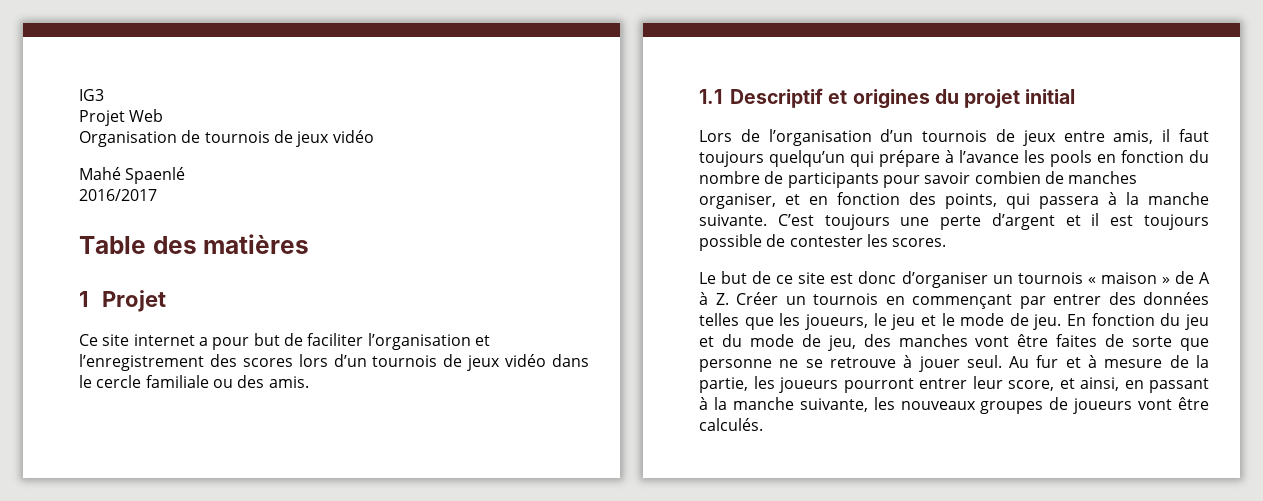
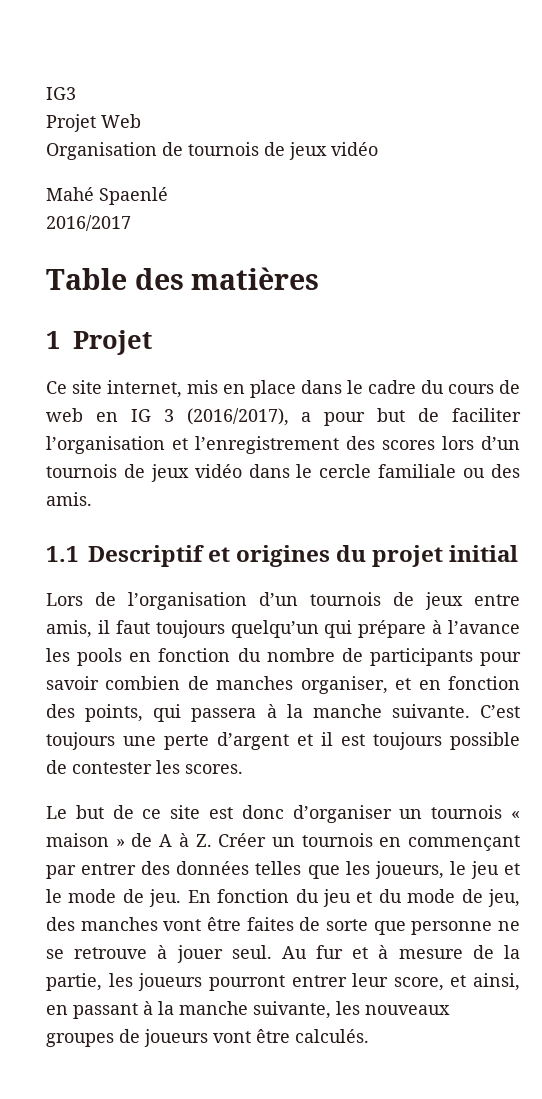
- Ce site internet a pour but de faciliter l’organisation et l’enregistrement des scores lors d’un tournois de jeux vidéo dans le cercle familiale ou des amis.
+ Ce site internet, mis en place dans le cadre du cours de web en IG 3 (2016/2017), a pour but de faciliter l’organisation et l’enregistrement des scores lors d’un tournois de jeux vidéo dans le cercle familiale ou des amis.

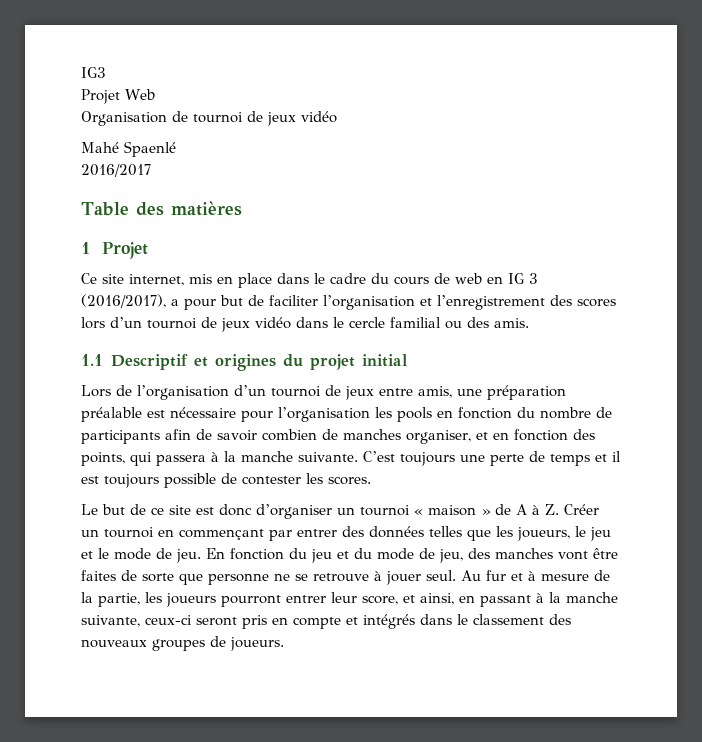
- Organisation de tournois de jeux vidéo
+ Organisation de tournoi de jeux vidéo
- Ce site internet, mis en place dans le cadre du cours de web en IG 3 (2016/2017), a pour but de faciliter l’organisation et l’enregistrement des scores lors d’un tournois de jeux vidéo dans le cercle familiale ou des amis.
+ Ce site internet, mis en place dans le cadre du cours de web en IG 3 (2016/2017), a pour but de faciliter l’organisation et l’enregistrement des scores lors d’un tournoi de jeux vidéo dans le cercle familial ou des amis.
- Lors de l’organisation d’un tournois de jeux entre amis, il faut toujours quelqu’un qui prépare à l’avance les pools en fonction du nombre de participants pour savoir combien de manches organiser, et en fonction des points, qui passera à la manche suivante.
+ Lors de l’organisation d’un tournoi de jeux entre amis, une préparation préalable est nécessaire pour l’organisation les pools en fonction du nombre de participants afin de savoir combien de manches organiser, et en fonction des points, qui passera à la manche suivante.
- C’est toujours une perte d’argent et il est toujours possible de contester les scores.
+ C’est toujours une perte de temps et il est toujours possible de contester les scores.
- Le but de ce site est donc d’organiser un tournois « maison » de A à Z. Créer un tournois en commençant par entrer des données telles que les joueurs, le jeu et le mode de jeu.
+ Le but de ce site est donc d’organiser un tournoi « maison » de A à Z. Créer un tournoi en commençant par entrer des données telles que les joueurs, le jeu et le mode de jeu.
- Au fur et à mesure de la partie, les joueurs pourront entrer leur score, et ainsi, en passant à la manche suivante, les nouveaux groupes de joueurs vont être calculés.
+ Au fur et à mesure de la partie, les joueurs pourront entrer leur score, et ainsi, en passant à la manche suivante, ceux-ci seront pris en compte et intégrés dans le classement des nouveaux groupes de joueurs.

